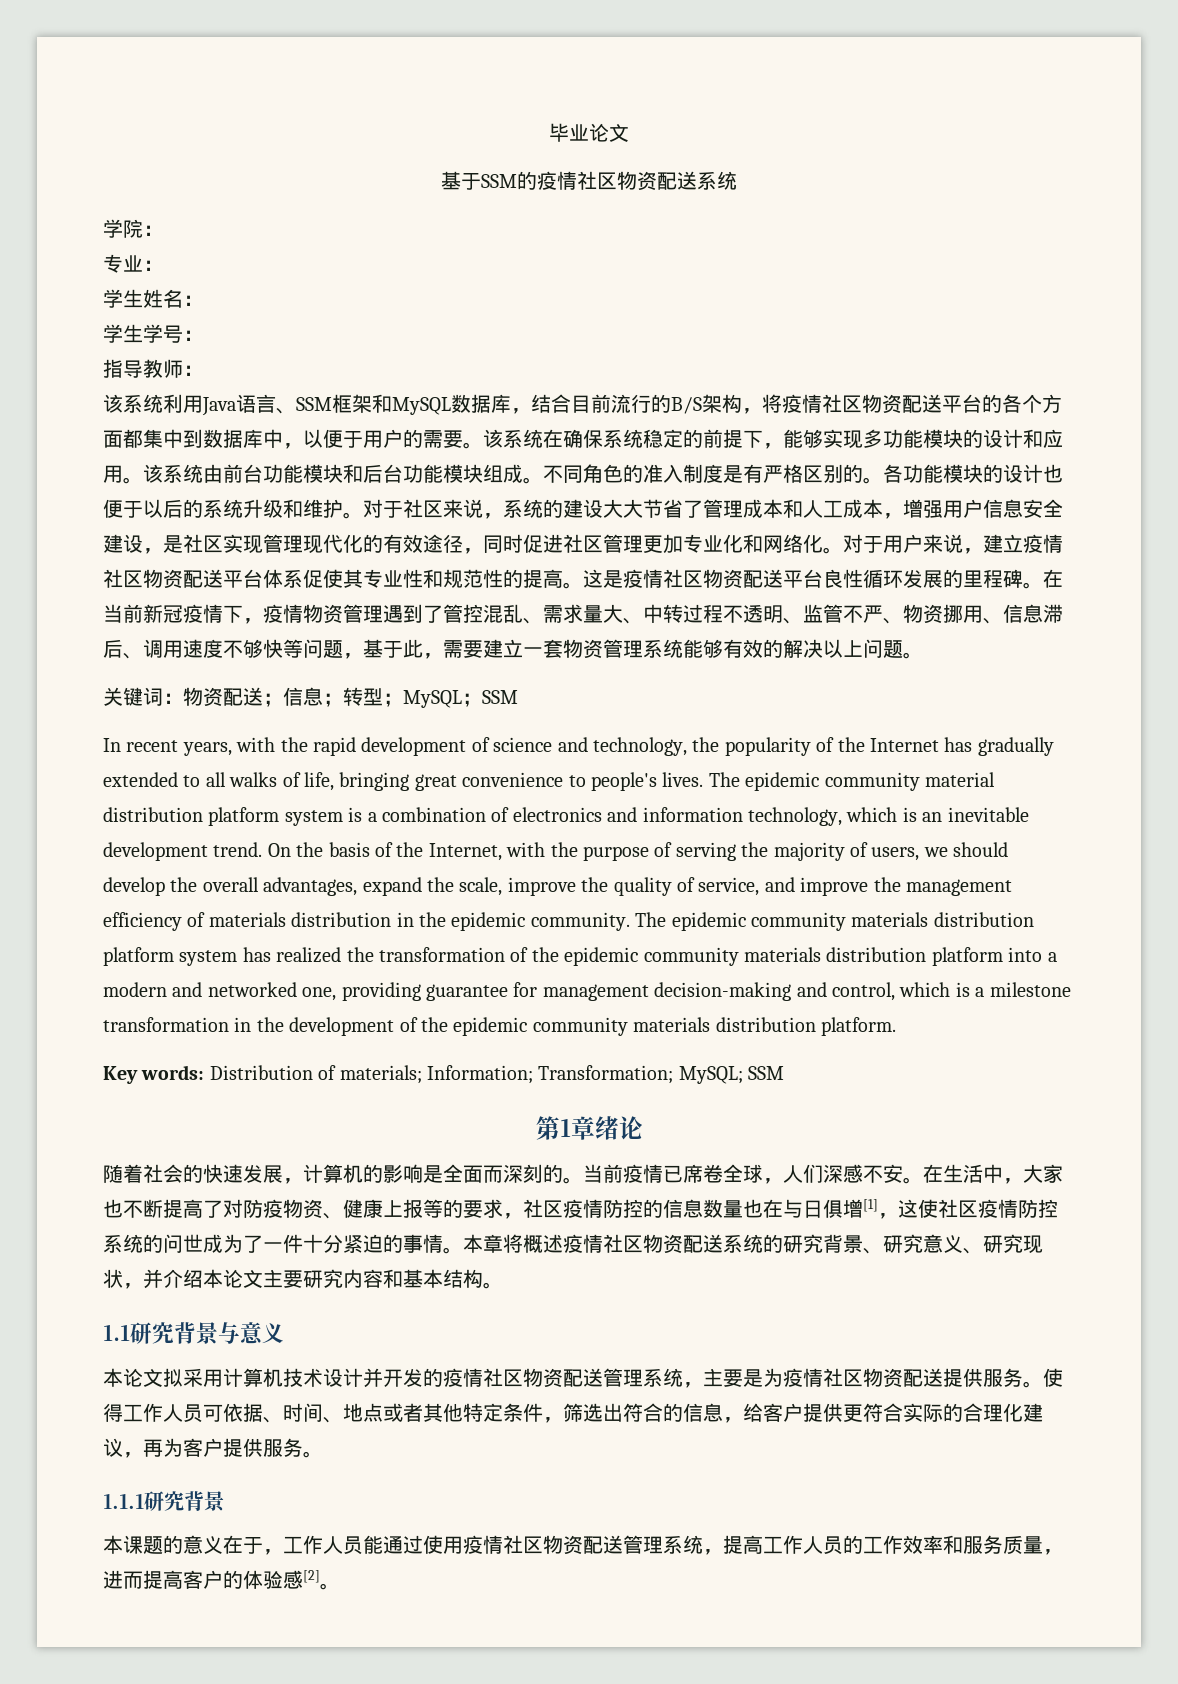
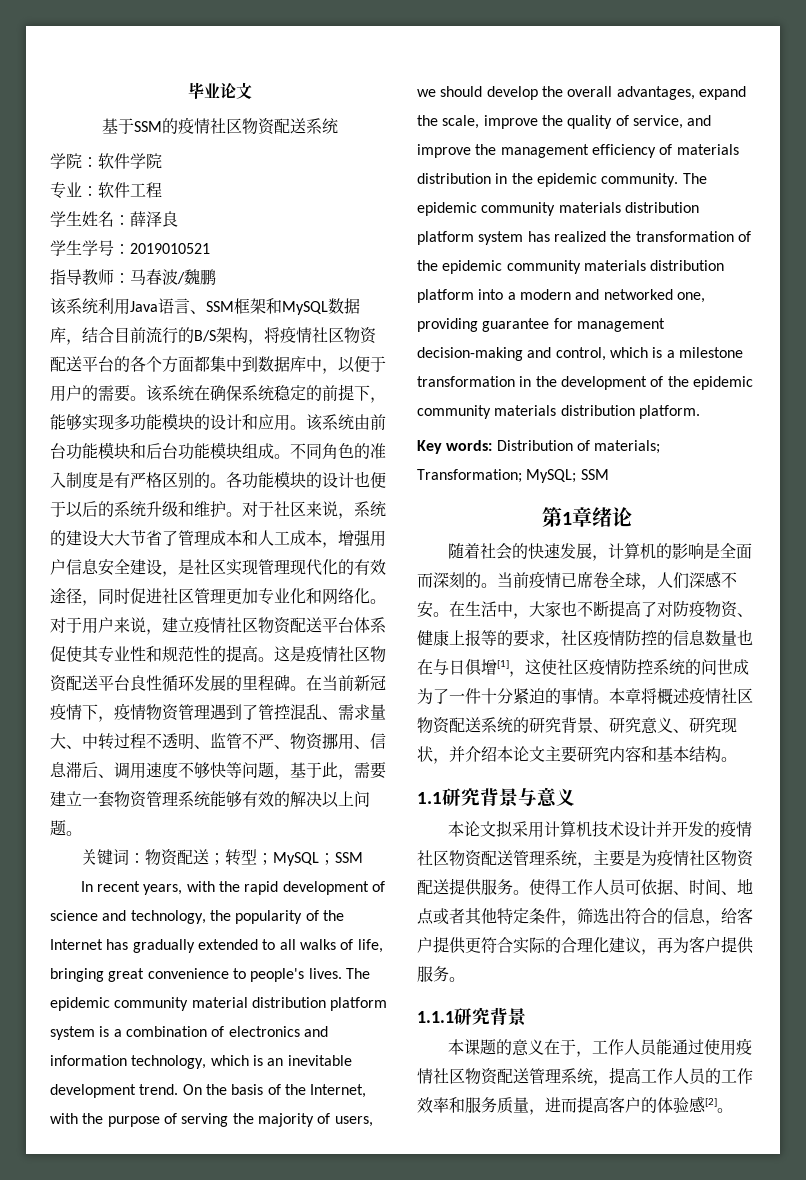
- 学院：
+ 学院：软件学院
- 专业：
+ 专业：软件工程
- 学生姓名：
+ 学生姓名：薛泽良
- 学生学号：
+ 学生学号：2019010521
- 指导教师：
+ 指导教师：马春波/魏鹏
- 关键词：物资配送；信息；转型；MySQL；SSM
+ 关键词：物资配送；转型；MySQL；SSM
- Key words: Distribution of materials; Information; Transformation; MySQL; SSM
+ Key words: Distribution of materials; Transformation; MySQL; SSM

